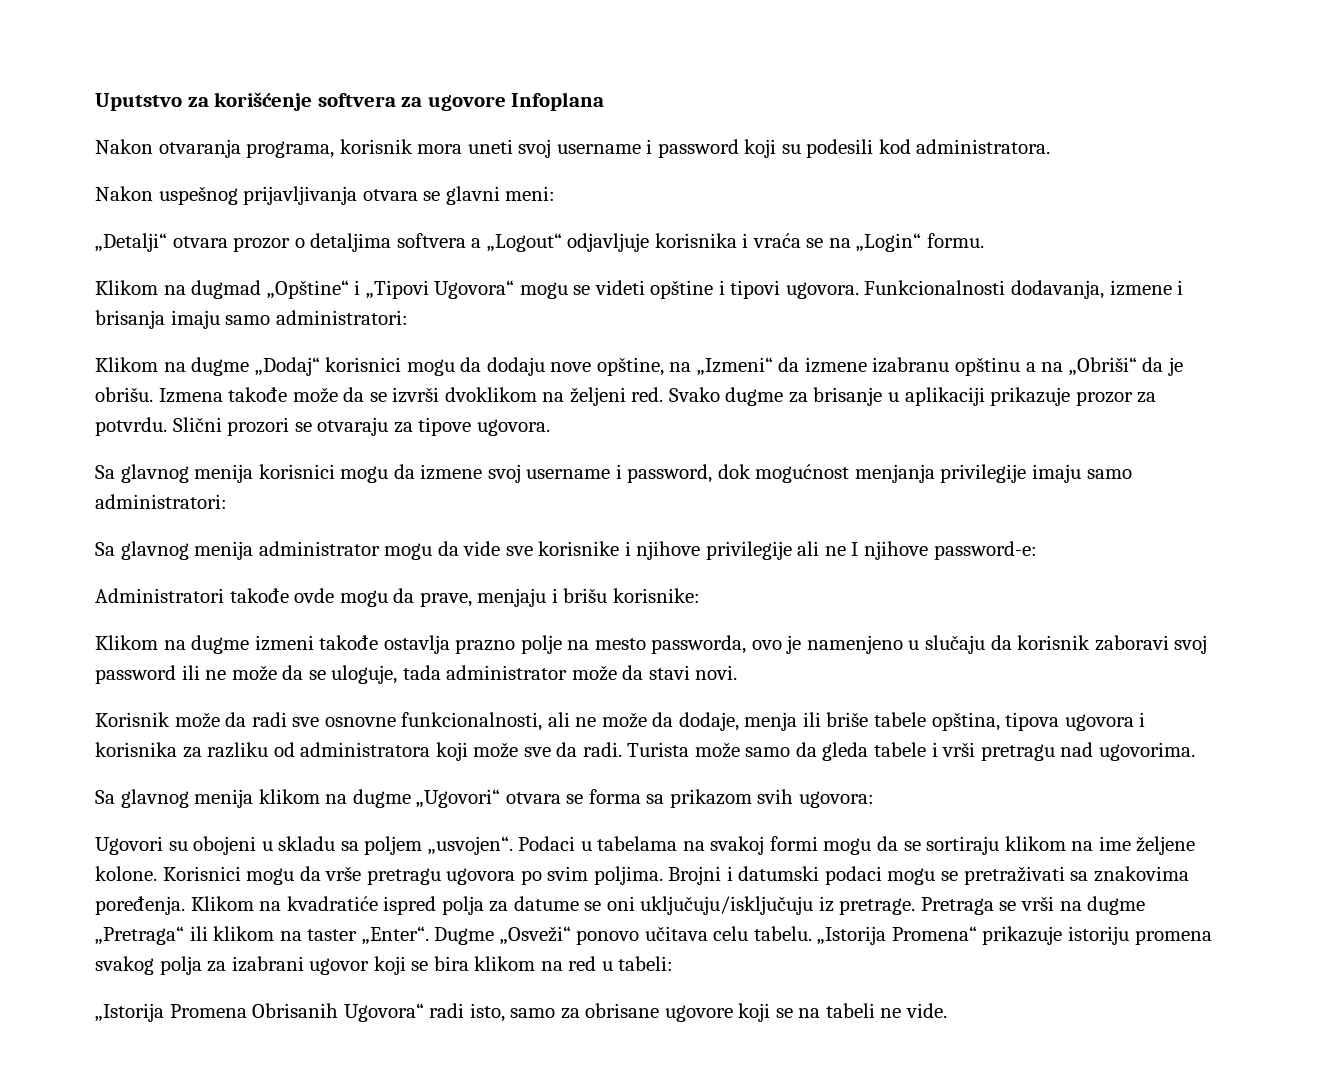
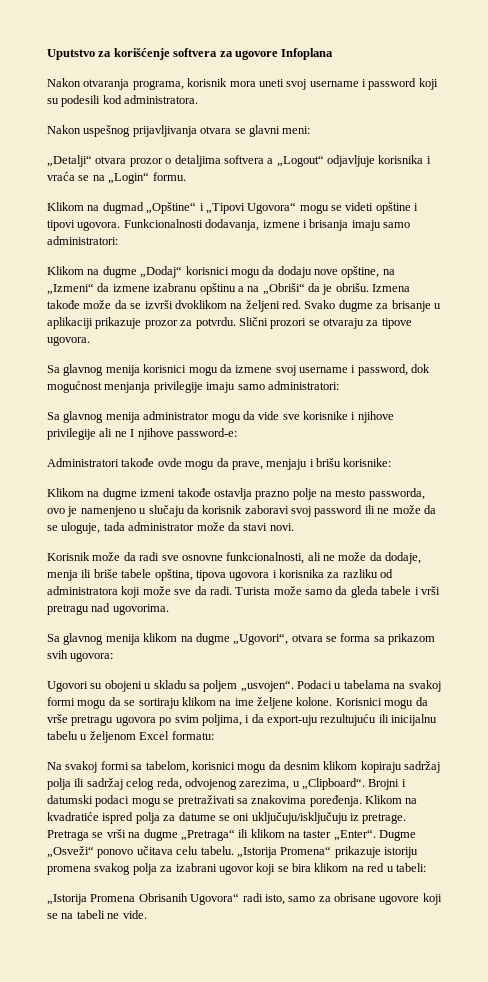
- Sa glavnog menija klikom na dugme „Ugovori“ otvara se forma sa prikazom svih ugovora:
+ Sa glavnog menija klikom na dugme „Ugovori“, otvara se forma sa prikazom svih ugovora:
- Korisnici mogu da vrše pretragu ugovora po svim poljima.
+ Korisnici mogu da vrše pretragu ugovora po svim poljima, i da export-uju rezultujuću ili inicijalnu tabelu u željenom Excel formatu:
+ Na svakoj formi sa tabelom, korisnici mogu da desnim klikom kopiraju sadržaj polja ili sadržaj celog reda, odvojenog zarezima, u „Clipboard“.

